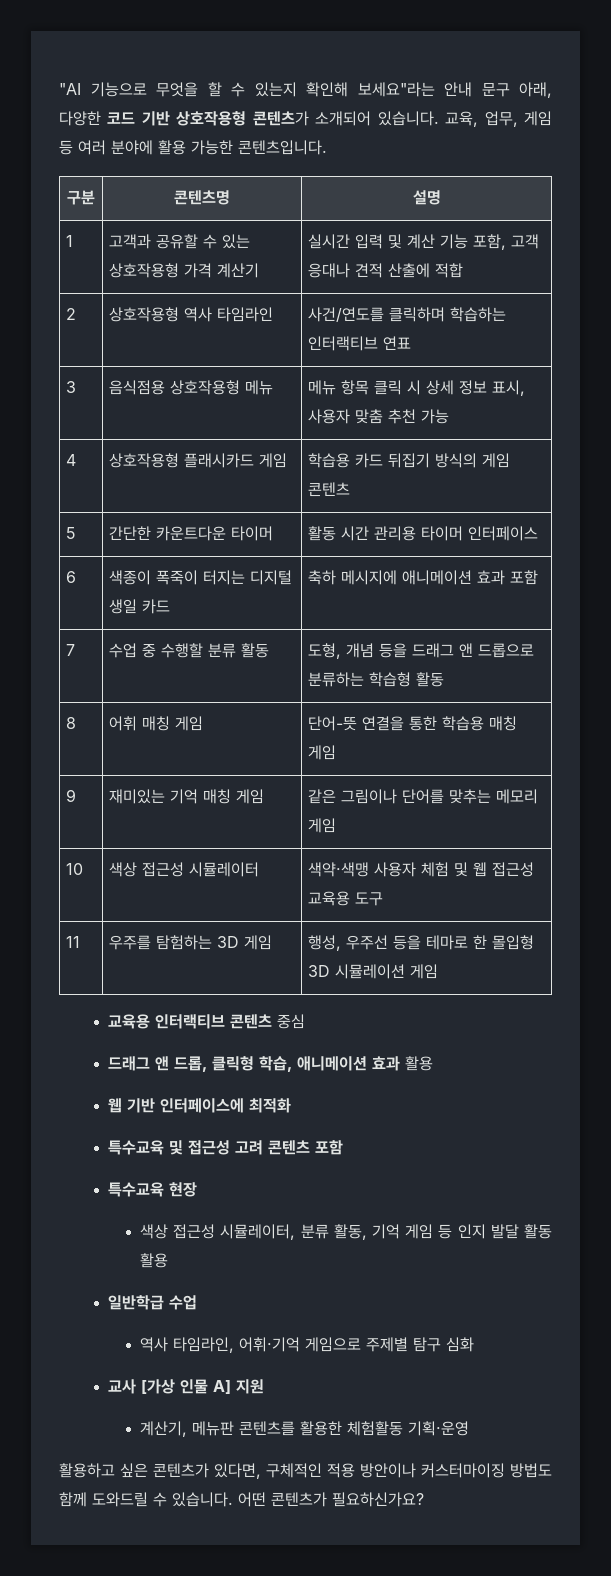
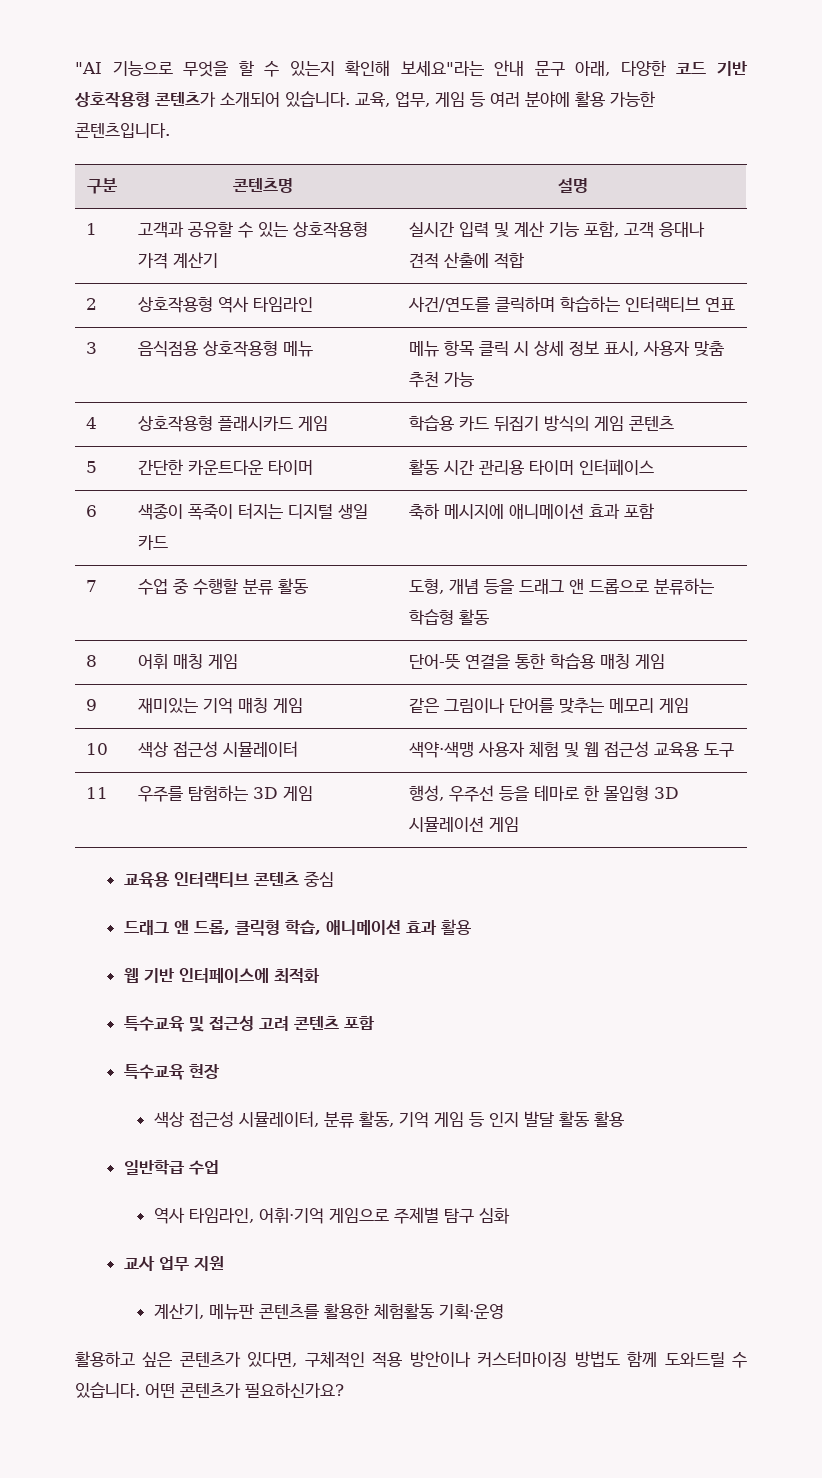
- 교사 [가상 인물 A] 지원
+ 교사 업무 지원

